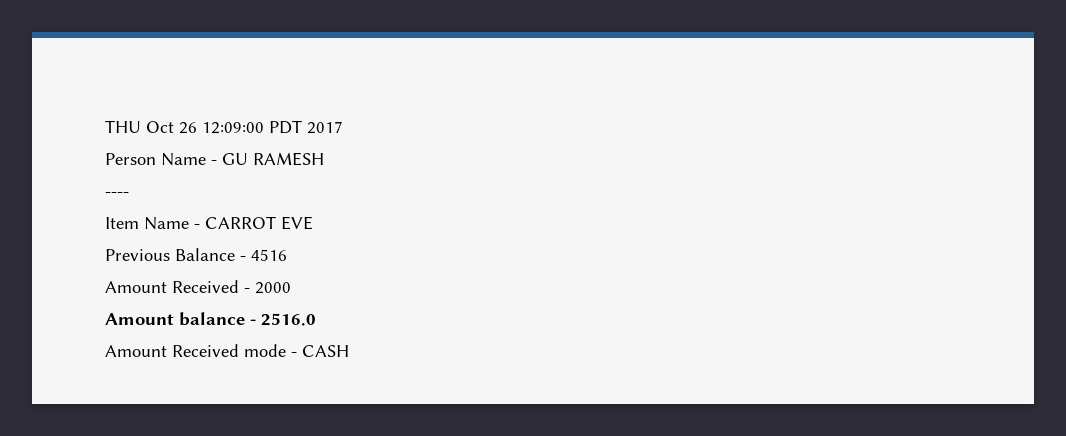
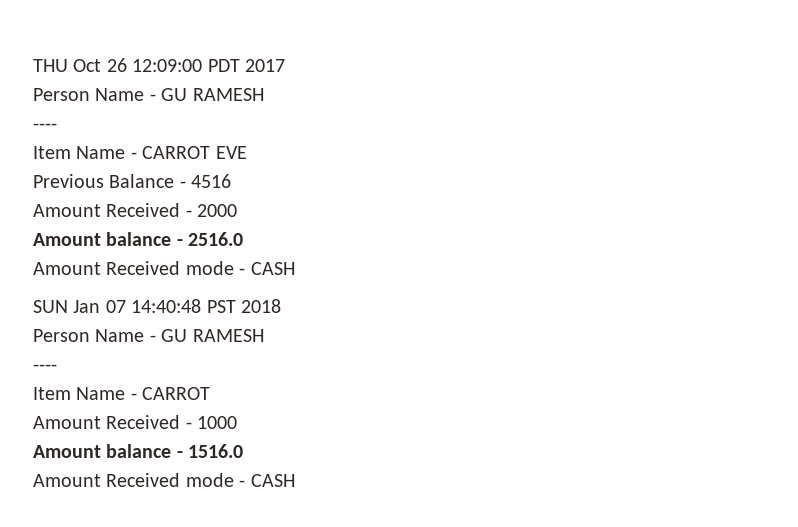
+ SUN Jan 07 14:40:48 PST 2018
+ Person Name - GU RAMESH
+ ----
+ Item Name - CARROT
+ Amount Received - 1000
+ Amount balance - 1516.0
+ Amount Received mode - CASH

